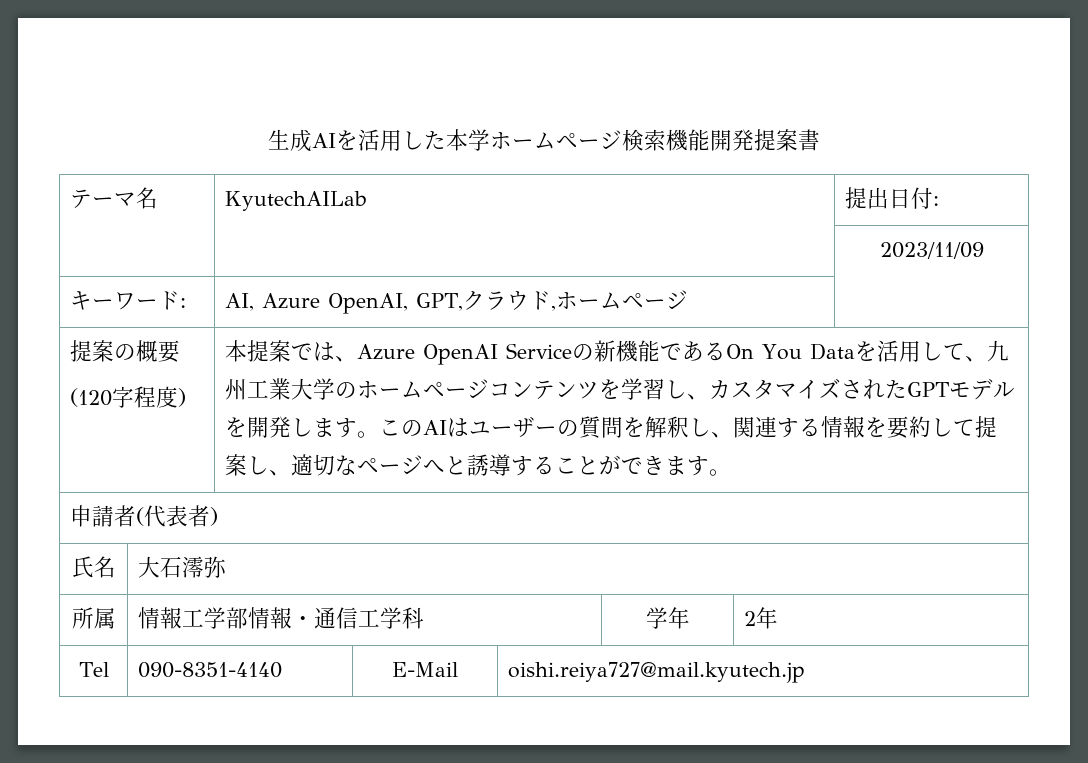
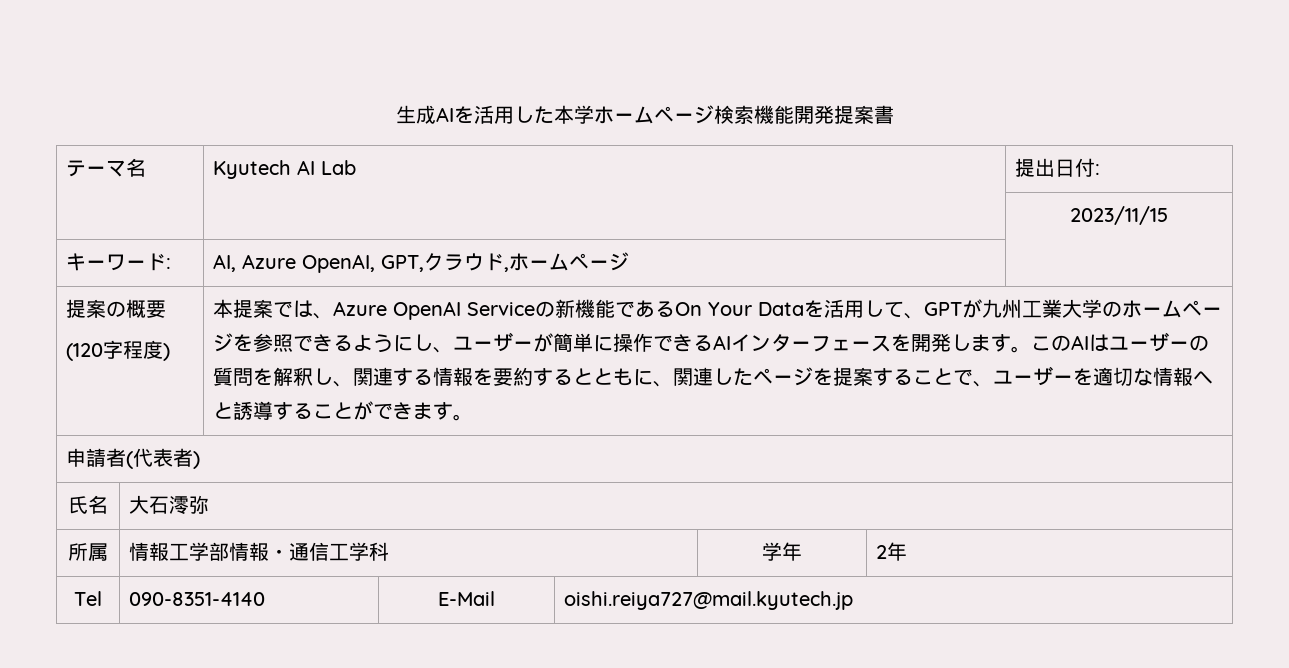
- テーマ名 | KyutechAILab | 提出日付:
+ テーマ名 | Kyutech AI Lab | 提出日付:
- | | 2023/11/09
+ | | 2023/11/15
- 本提案では、Azure OpenAI Serviceの新機能であるOn You Dataを活用して、九州工業大学のホームページコンテンツを学習し、カスタマイズされたGPTモデルを開発します。
+ 本提案では、Azure OpenAI Serviceの新機能であるOn Your Dataを活用して、GPTが九州工業大学のホームページを参照できるようにし、ユーザーが簡単に操作できるAIインターフェースを開発します。
- このAIはユーザーの質問を解釈し、関連する情報を要約して提案し、適切なページへと誘導することができます。
+ このAIはユーザーの質問を解釈し、関連する情報を要約するとともに、関連したページを提案することで、ユーザーを適切な情報へと誘導することができます。

